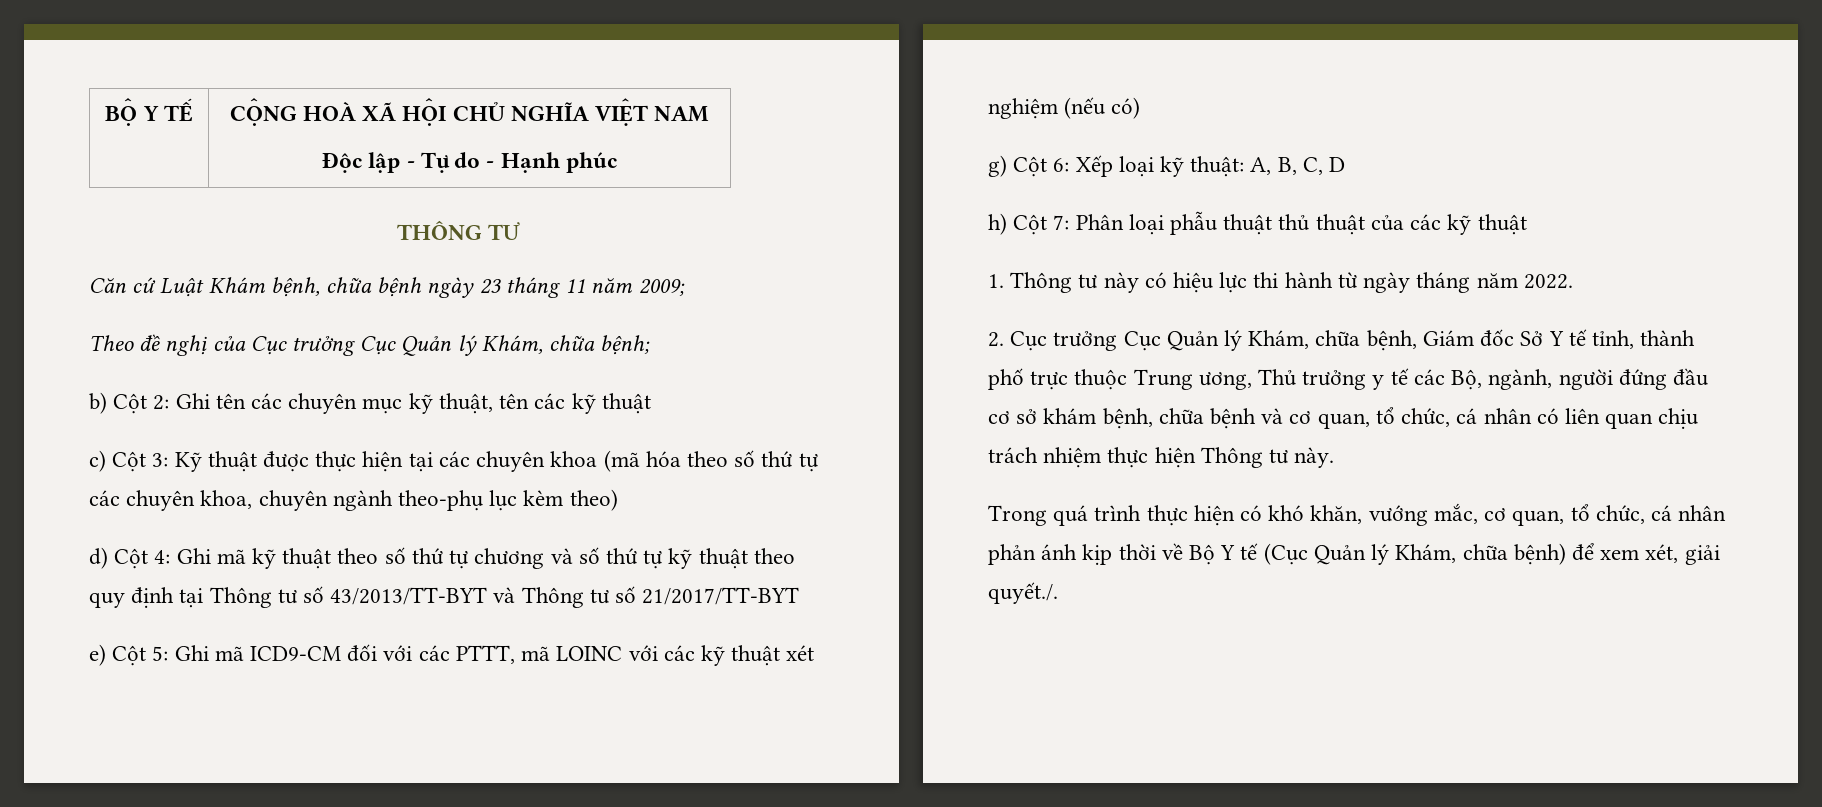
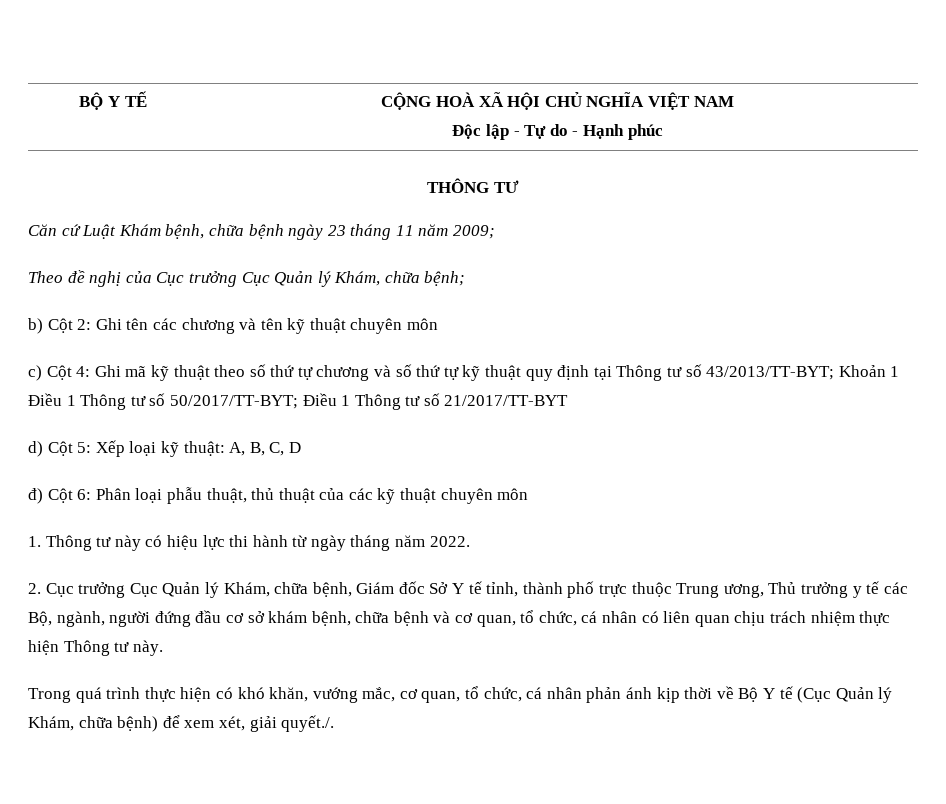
- b) Cột 2: Ghi tên các chuyên mục kỹ thuật, tên các kỹ thuật
+ b) Cột 2: Ghi tên các chương và tên kỹ thuật chuyên môn
- c) Cột 3: Kỹ thuật được thực hiện tại các chuyên khoa (mã hóa theo số thứ tự các chuyên khoa, chuyên ngành theo-phụ lục kèm theo)
- d) Cột 4: Ghi mã kỹ thuật theo số thứ tự chương và số thứ tự kỹ thuật theo quy định tại Thông tư số 43/2013/TT-BYT và Thông tư số 21/2017/TT-BYT
+ c) Cột 4: Ghi mã kỹ thuật theo số thứ tự chương và số thứ tự kỹ thuật quy định tại Thông tư số 43/2013/TT-BYT; Khoản 1 Điều 1 Thông tư số 50/2017/TT-BYT; Điều 1 Thông tư số 21/2017/TT-BYT
- e) Cột 5: Ghi mã ICD9-CM đối với các PTTT, mã LOINC với các kỹ thuật xét nghiệm (nếu có)
- g) Cột 6: Xếp loại kỹ thuật: A, B, C, D
+ d) Cột 5: Xếp loại kỹ thuật: A, B, C, D
- h) Cột 7: Phân loại phẫu thuật thủ thuật của các kỹ thuật
+ đ) Cột 6: Phân loại phẫu thuật, thủ thuật của các kỹ thuật chuyên môn

